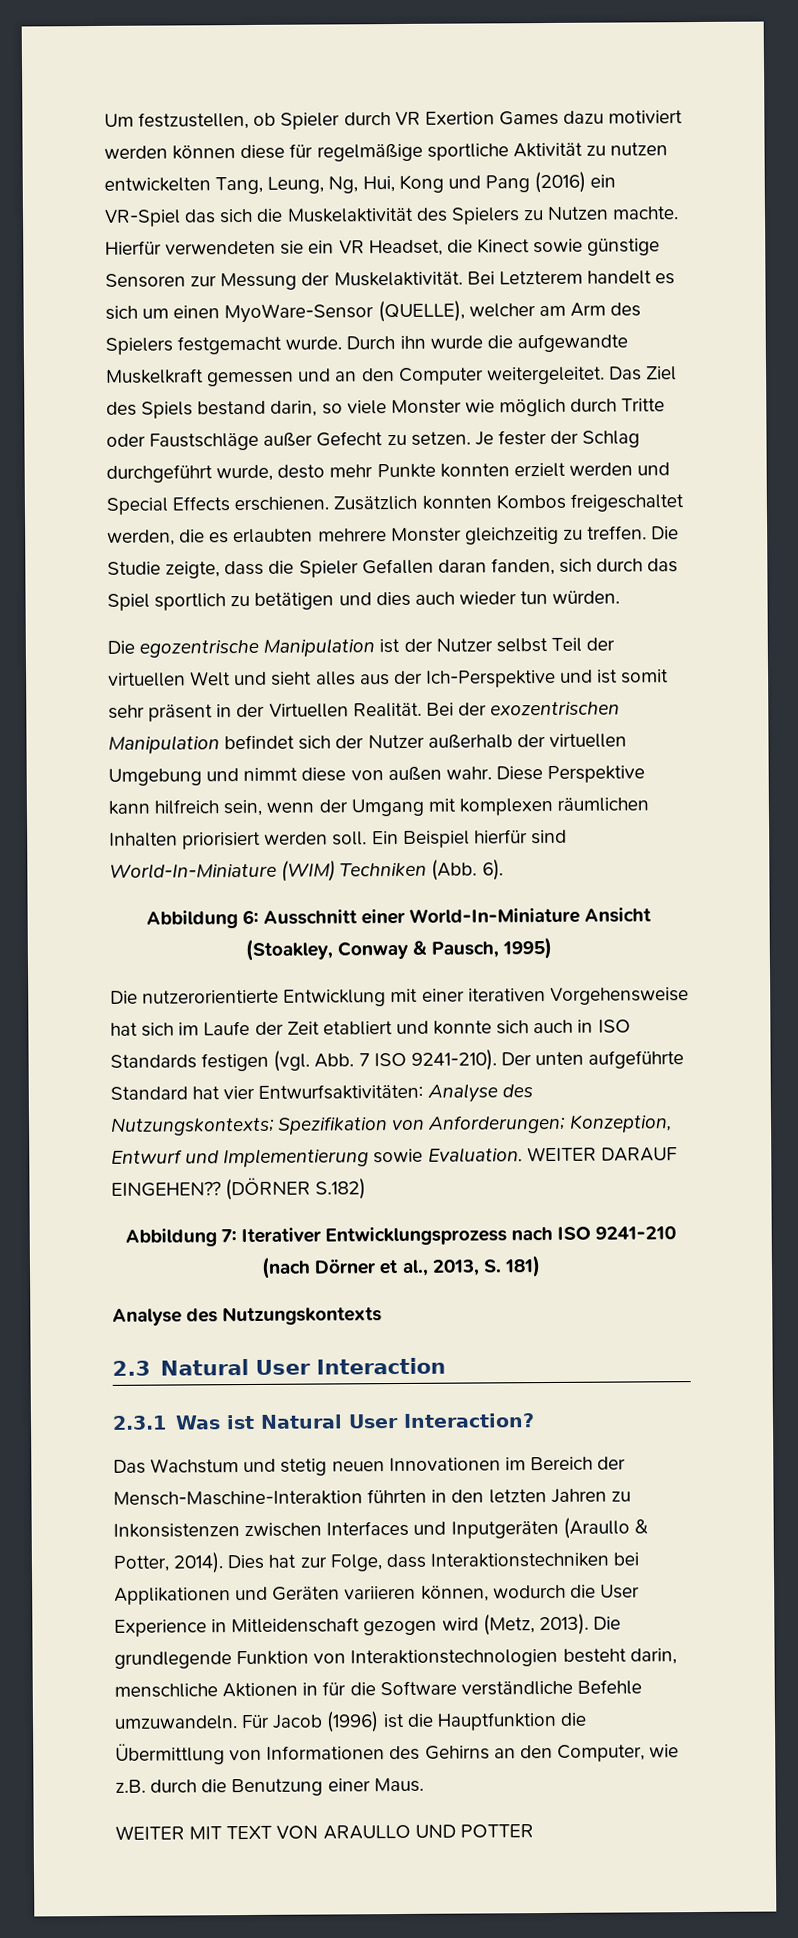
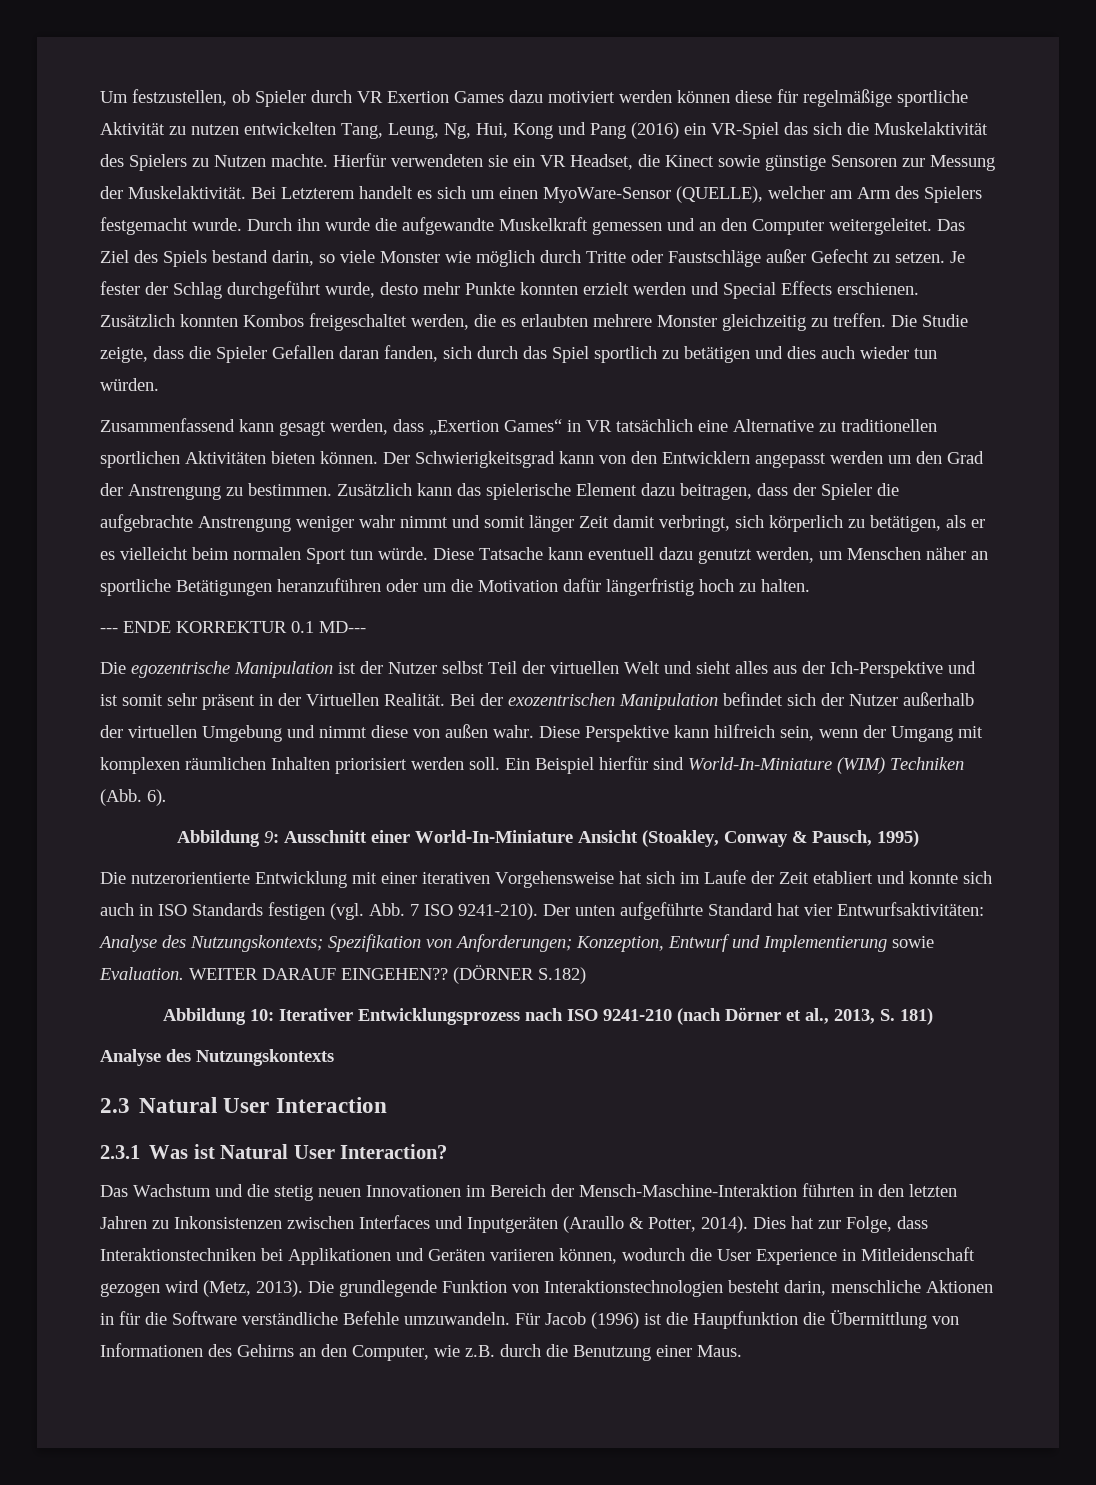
+ Zusammenfassend kann gesagt werden, dass „Exertion Games“ in VR tatsächlich eine Alternative zu traditionellen sportlichen Aktivitäten bieten können. Der Schwierigkeitsgrad kann von den Entwicklern angepasst werden um den Grad der Anstrengung zu bestimmen. Zusätzlich kann das spielerische Element dazu beitragen, dass der Spieler die aufgebrachte Anstrengung weniger wahr nimmt und somit länger Zeit damit verbringt, sich körperlich zu betätigen, als er es vielleicht beim normalen Sport tun würde. Diese Tatsache kann eventuell dazu genutzt werden, um Menschen näher an sportliche Betätigungen heranzuführen oder um die Motivation dafür längerfristig hoch zu halten.
+ --- ENDE KORREKTUR 0.1 MD---
- Abbildung 6: Ausschnitt einer World-In-Miniature Ansicht (Stoakley, Conway & Pausch, 1995)
+ Abbildung 9: Ausschnitt einer World-In-Miniature Ansicht (Stoakley, Conway & Pausch, 1995)
- Abbildung 7: Iterativer Entwicklungsprozess nach ISO 9241-210 (nach Dörner et al., 2013, S. 181)
+ Abbildung 10: Iterativer Entwicklungsprozess nach ISO 9241-210 (nach Dörner et al., 2013, S. 181)
- Das Wachstum und stetig neuen Innovationen im Bereich der Mensch-Maschine-Interaktion führten in den letzten Jahren zu Inkonsistenzen zwischen Interfaces und Inputgeräten (Araullo & Potter, 2014).
+ Das Wachstum und die stetig neuen Innovationen im Bereich der Mensch-Maschine-Interaktion führten in den letzten Jahren zu Inkonsistenzen zwischen Interfaces und Inputgeräten (Araullo & Potter, 2014).
- WEITER MIT TEXT VON ARAULLO UND POTTER

